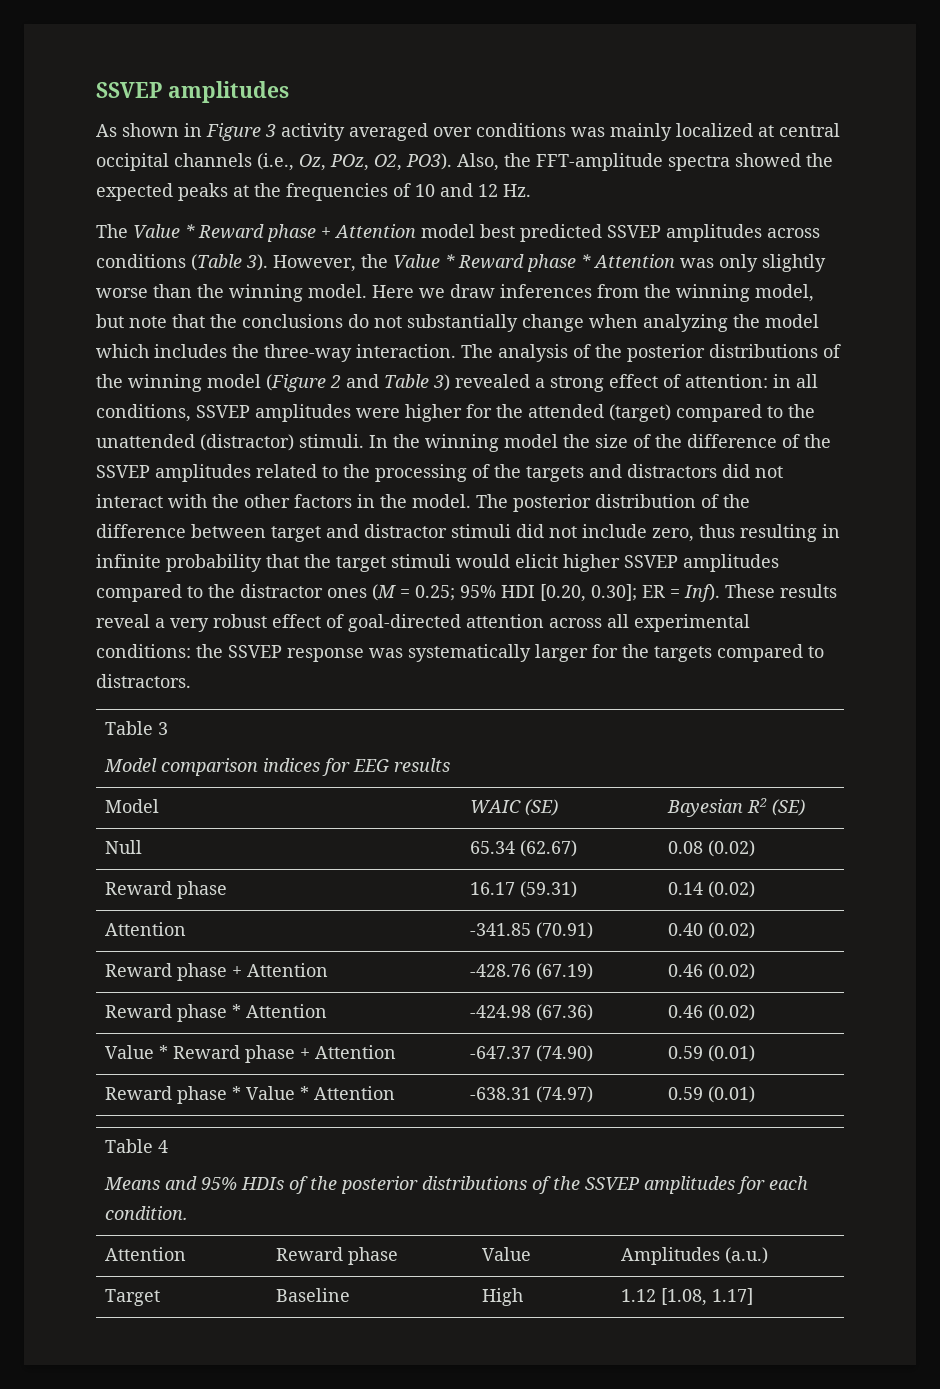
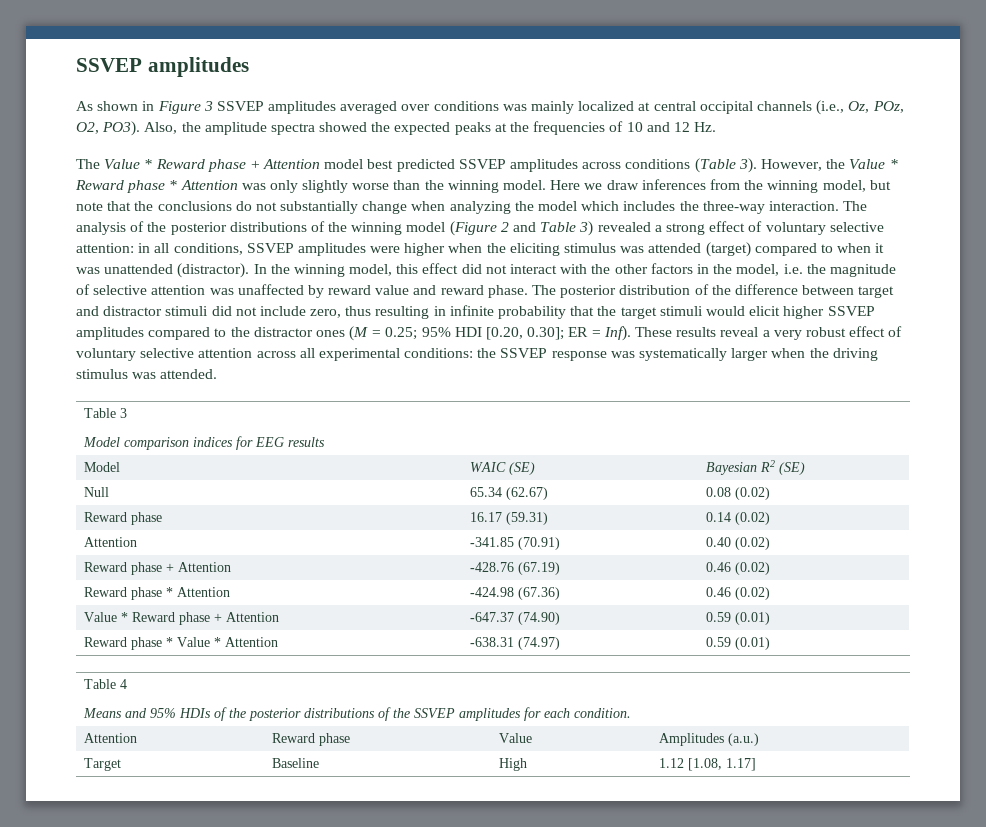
- As shown in Figure 3 activity averaged over conditions was mainly localized at central occipital channels (i.e., Oz, POz, O2, PO3).
+ As shown in Figure 3 SSVEP amplitudes averaged over conditions was mainly localized at central occipital channels (i.e., Oz, POz, O2, PO3).
- Also, the FFT-amplitude spectra showed the expected peaks at the frequencies of 10 and 12 Hz.
+ Also, the amplitude spectra showed the expected peaks at the frequencies of 10 and 12 Hz.
- The analysis of the posterior distributions of the winning model (Figure 2 and Table 3) revealed a strong effect of attention: in all conditions, SSVEP amplitudes were higher for the attended (target) compared to the unattended (distractor) stimuli. In the winning model the size of the difference of the SSVEP amplitudes related to the processing of the targets and distractors did not interact with the other factors in the model.
+ The analysis of the posterior distributions of the winning model (Figure 2 and Table 3) revealed a strong effect of voluntary selective attention: in all conditions, SSVEP amplitudes were higher when the eliciting stimulus was attended (target) compared to when it was unattended (distractor). In the winning model, this effect did not interact with the other factors in the model, i.e. the magnitude of selective attention was unaffected by reward value and reward phase.
- These results reveal a very robust effect of goal-directed attention across all experimental conditions: the SSVEP response was systematically larger for the targets compared to distractors.
+ These results reveal a very robust effect of voluntary selective attention across all experimental conditions: the SSVEP response was systematically larger when the driving stimulus was attended.

